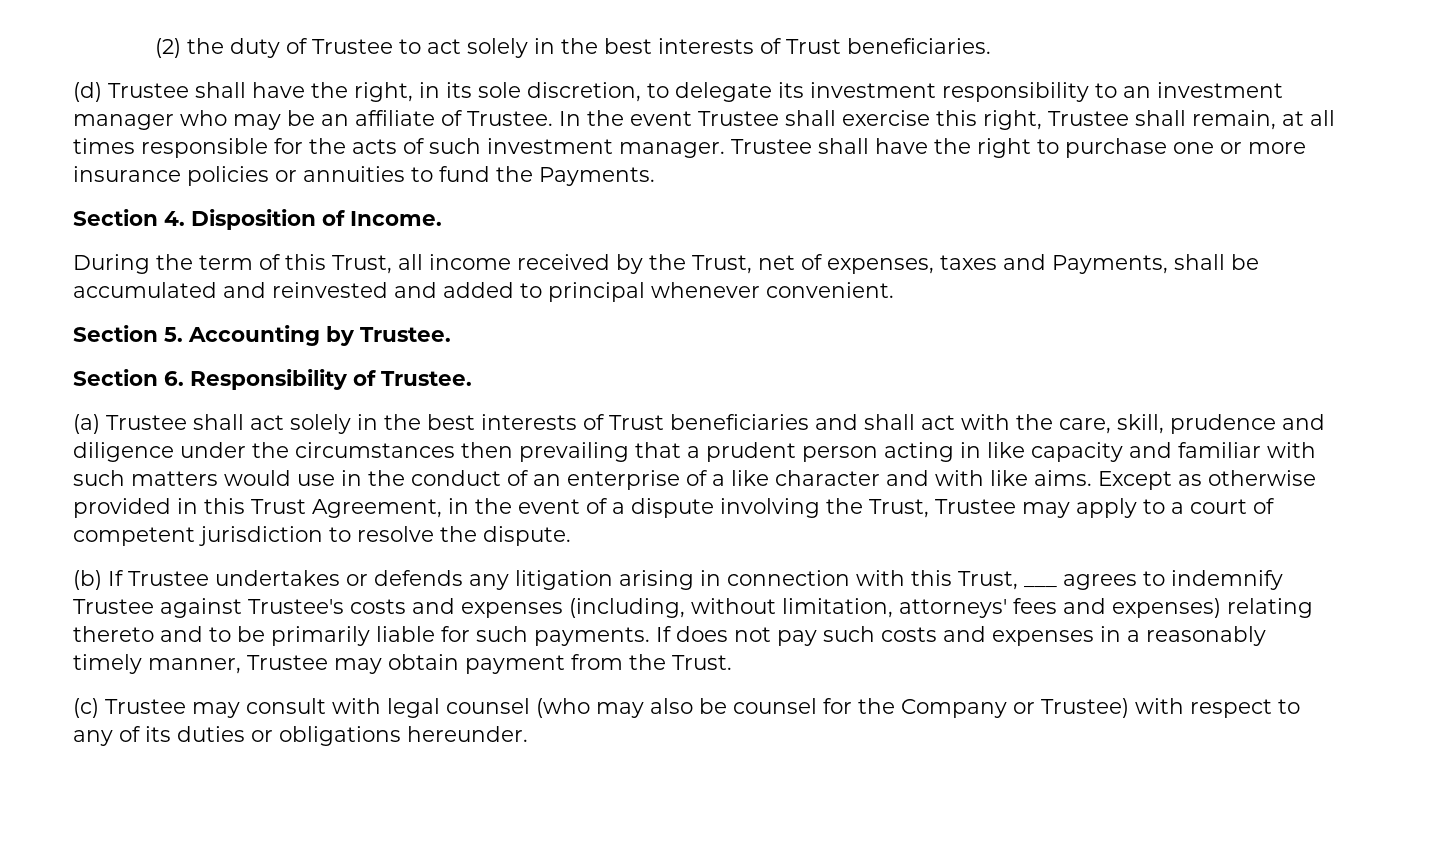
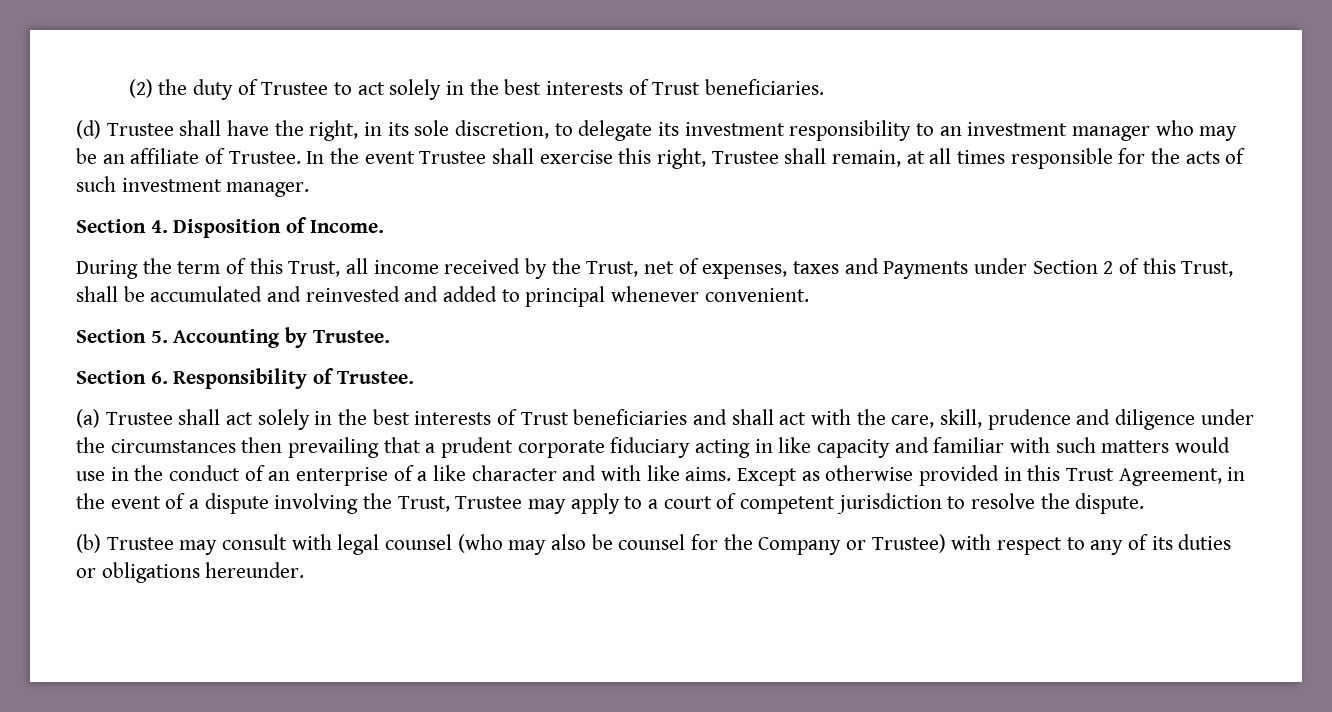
- Trustee shall have the right to purchase one or more insurance policies or annuities to fund the Payments.
- During the term of this Trust, all income received by the Trust, net of expenses, taxes and Payments, shall be accumulated and reinvested and added to principal whenever convenient.
+ During the term of this Trust, all income received by the Trust, net of expenses, taxes and Payments under Section 2 of this Trust, shall be accumulated and reinvested and added to principal whenever convenient.
- (a) Trustee shall act solely in the best interests of Trust beneficiaries and shall act with the care, skill, prudence and diligence under the circumstances then prevailing that a prudent person acting in like capacity and familiar with such matters would use in the conduct of an enterprise of a like character and with like aims.
+ (a) Trustee shall act solely in the best interests of Trust beneficiaries and shall act with the care, skill, prudence and diligence under the circumstances then prevailing that a prudent corporate fiduciary acting in like capacity and familiar with such matters would use in the conduct of an enterprise of a like character and with like aims.
- (b) If Trustee undertakes or defends any litigation arising in connection with this Trust, ___ agrees to indemnify Trustee against Trustee's costs and expenses (including, without limitation, attorneys' fees and expenses) relating thereto and to be primarily liable for such payments. If does not pay such costs and expenses in a reasonably timely manner, Trustee may obtain payment from the Trust.
- (c) Trustee may consult with legal counsel (who may also be counsel for the Company or Trustee) with respect to any of its duties or obligations hereunder.
+ (b) Trustee may consult with legal counsel (who may also be counsel for the Company or Trustee) with respect to any of its duties or obligations hereunder.

